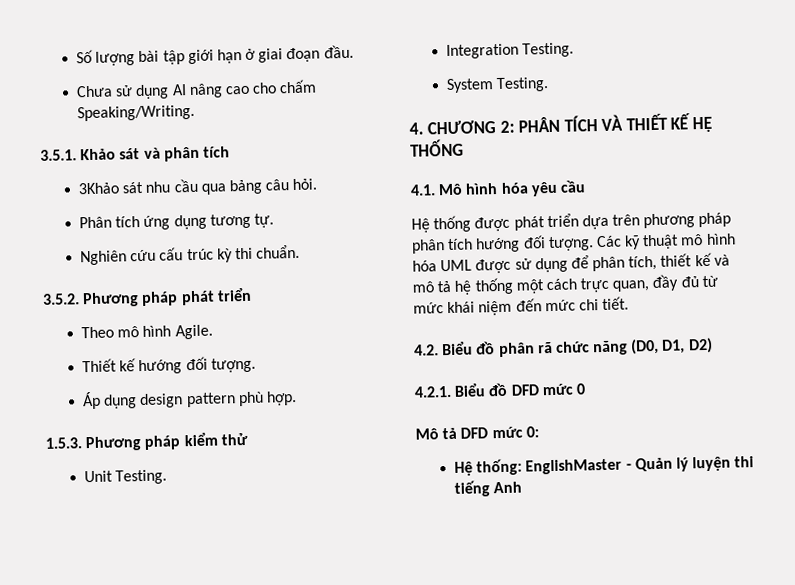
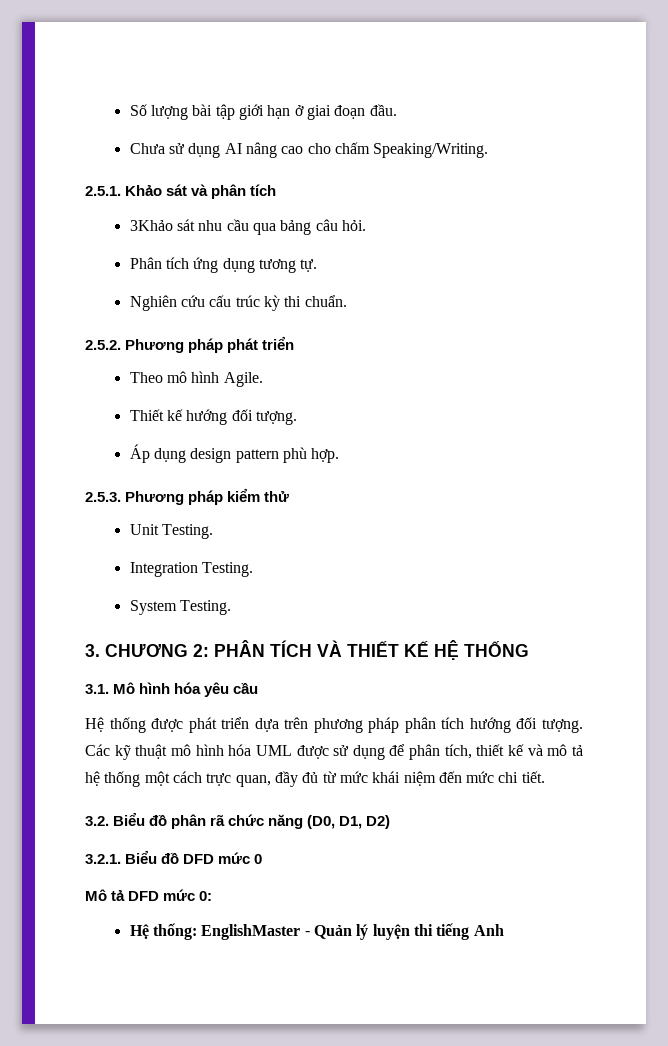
- 3.5.1. Khảo sát và phân tích
+ 2.5.1. Khảo sát và phân tích
- 3.5.2. Phương pháp phát triển
+ 2.5.2. Phương pháp phát triển
- 1.5.3. Phương pháp kiểm thử
+ 2.5.3. Phương pháp kiểm thử
- 4. CHƯƠNG 2: PHÂN TÍCH VÀ THIẾT KẾ HỆ THỐNG
+ 3. CHƯƠNG 2: PHÂN TÍCH VÀ THIẾT KẾ HỆ THỐNG
- 4.1. Mô hình hóa yêu cầu
+ 3.1. Mô hình hóa yêu cầu
- 4.2. Biểu đồ phân rã chức năng (D0, D1, D2)
+ 3.2. Biểu đồ phân rã chức năng (D0, D1, D2)
- 4.2.1. Biểu đồ DFD mức 0
+ 3.2.1. Biểu đồ DFD mức 0

